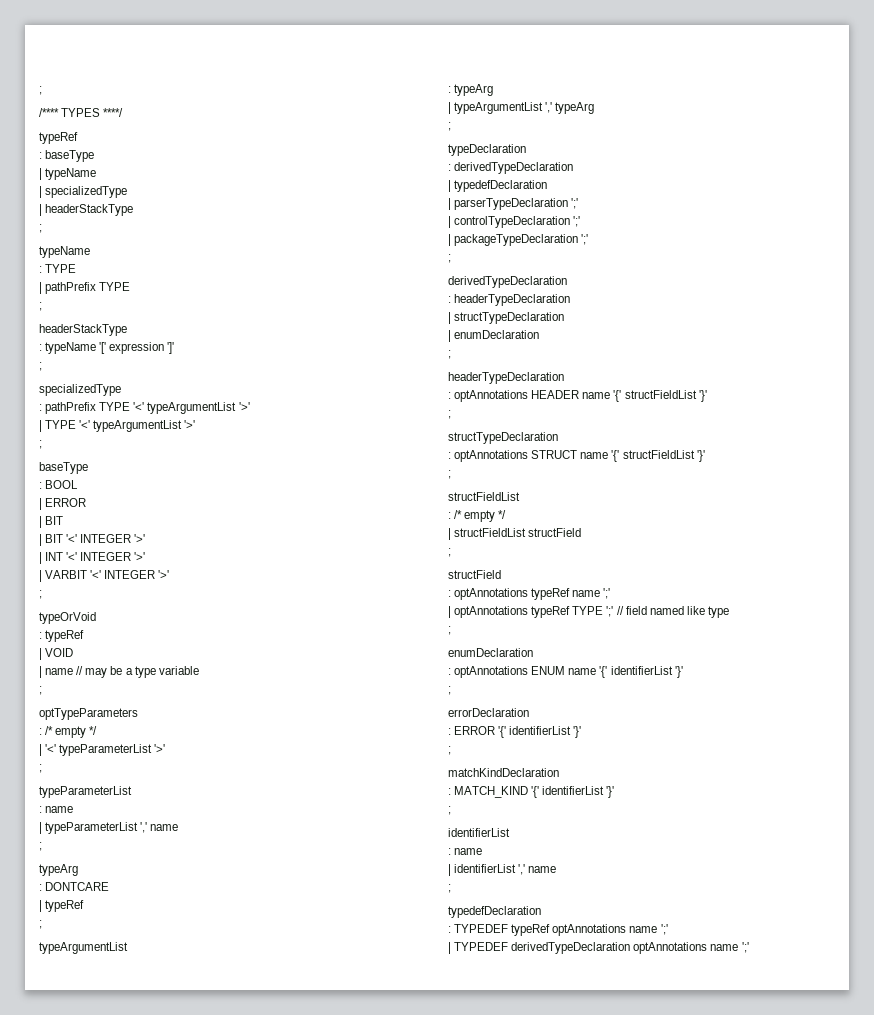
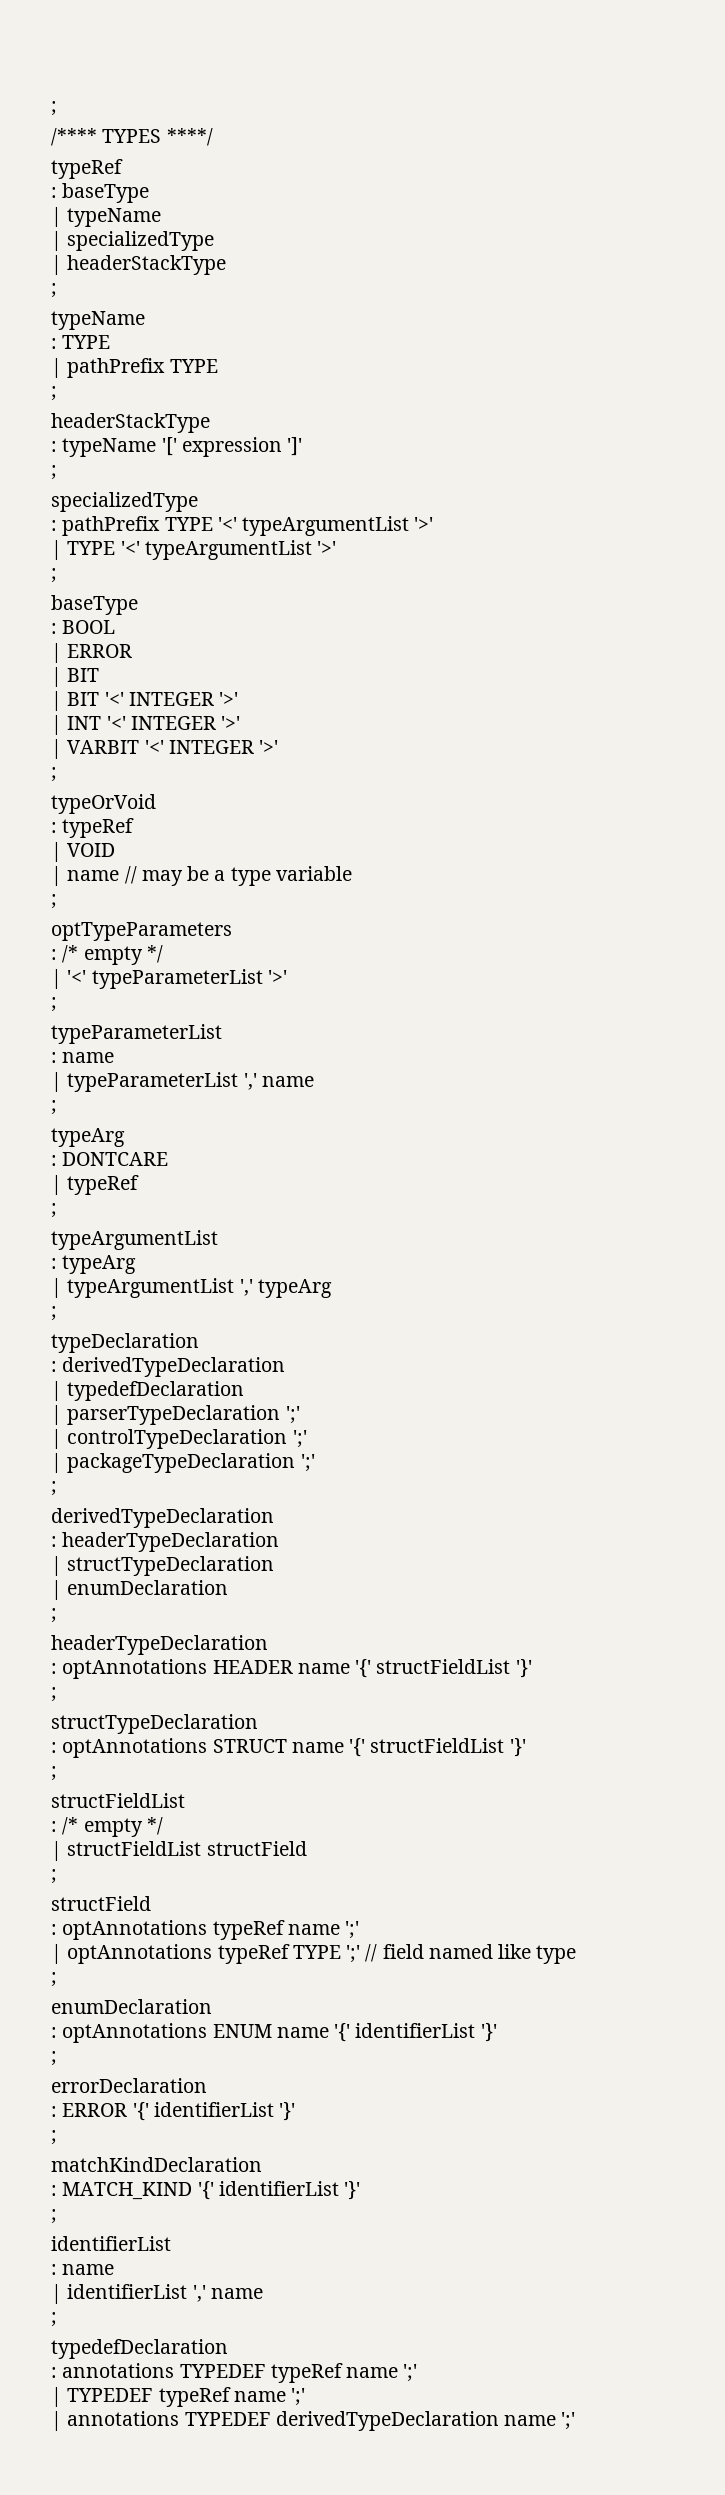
- : TYPEDEF typeRef optAnnotations name ';'
+ : annotations TYPEDEF typeRef name ';'
- | TYPEDEF derivedTypeDeclaration optAnnotations name ';'
+ | TYPEDEF typeRef name ';'
+ | annotations TYPEDEF derivedTypeDeclaration name ';'

